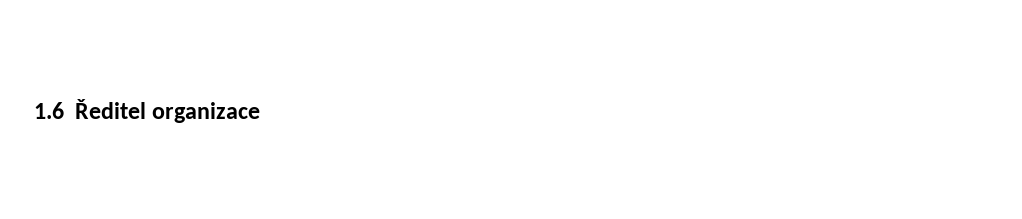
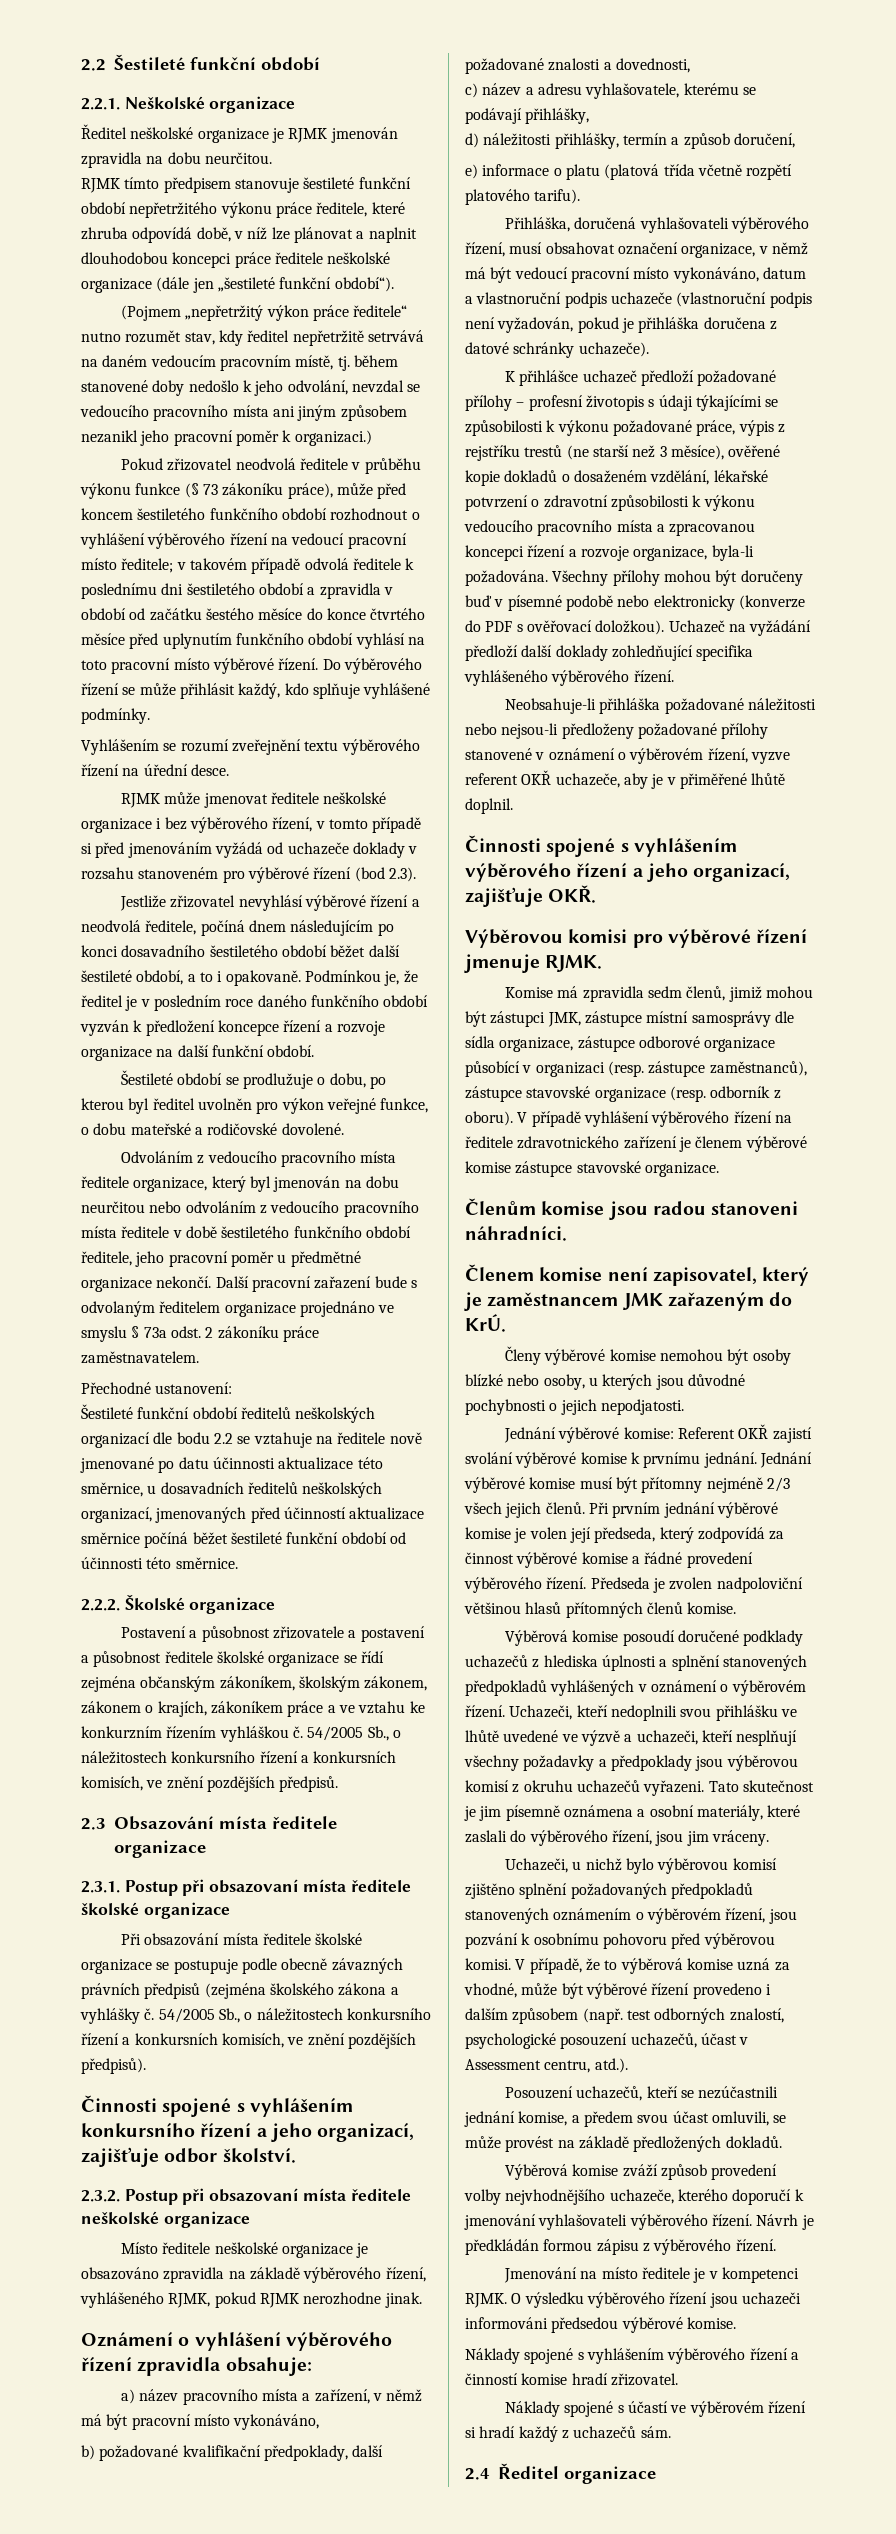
- 1.6 Ředitel organizace
+ 2.2 Šestileté funkční období
+ 2.2.1. Neškolské organizace
+ Ředitel neškolské organizace je RJMK jmenován zpravidla na dobu neurčitou.
+ RJMK tímto předpisem stanovuje šestileté funkční období nepřetržitého výkonu práce ředitele, které zhruba odpovídá době, v níž lze plánovat a naplnit dlouhodobou koncepci práce ředitele neškolské organizace (dále jen „šestileté funkční období“).
+ (Pojmem „nepřetržitý výkon práce ředitele“ nutno rozumět stav, kdy ředitel nepřetržitě setrvává na daném vedoucím pracovním místě, tj. během stanovené doby nedošlo k jeho odvolání, nevzdal se vedoucího pracovního místa ani jiným způsobem nezanikl jeho pracovní poměr k organizaci.)
+ Pokud zřizovatel neodvolá ředitele v průběhu výkonu funkce (§ 73 zákoníku práce), může před koncem šestiletého funkčního období rozhodnout o vyhlášení výběrového řízení na vedoucí pracovní místo ředitele; v takovém případě odvolá ředitele k poslednímu dni šestiletého období a zpravidla v období od začátku šestého měsíce do konce čtvrtého měsíce před uplynutím funkčního období vyhlásí na toto pracovní místo výběrové řízení. Do výběrového řízení se může přihlásit každý, kdo splňuje vyhlášené podmínky.
+ Vyhlášením se rozumí zveřejnění textu výběrového řízení na úřední desce.
+ RJMK může jmenovat ředitele neškolské organizace i bez výběrového řízení, v tomto případě si před jmenováním vyžádá od uchazeče doklady v rozsahu stanoveném pro výběrové řízení (bod 2.3).
+ Jestliže zřizovatel nevyhlásí výběrové řízení a neodvolá ředitele, počíná dnem následujícím po konci dosavadního šestiletého období běžet další šestileté období, a to i opakovaně. Podmínkou je, že ředitel je v posledním roce daného funkčního období vyzván k předložení koncepce řízení a rozvoje organizace na další funkční období.
+ Šestileté období se prodlužuje o dobu, po kterou byl ředitel uvolněn pro výkon veřejné funkce, o dobu mateřské a rodičovské dovolené.
+ Odvoláním z vedoucího pracovního místa ředitele organizace, který byl jmenován na dobu neurčitou nebo odvoláním z vedoucího pracovního místa ředitele v době šestiletého funkčního období ředitele, jeho pracovní poměr u předmětné organizace nekončí. Další pracovní zařazení bude s odvolaným ředitelem organizace projednáno ve smyslu § 73a odst. 2 zákoníku práce zaměstnavatelem.
+ Přechodné ustanovení:
+ Šestileté funkční období ředitelů neškolských organizací dle bodu 2.2 se vztahuje na ředitele nově jmenované po datu účinnosti aktualizace této směrnice, u dosavadních ředitelů neškolských organizací, jmenovaných před účinností aktualizace směrnice počíná běžet šestileté funkční období od účinnosti této směrnice.
+ 2.2.2. Školské organizace
+ Postavení a působnost zřizovatele a postavení a působnost ředitele školské organizace se řídí zejména občanským zákoníkem, školským zákonem, zákonem o krajích, zákoníkem práce a ve vztahu ke konkurzním řízením vyhláškou č. 54/2005 Sb., o náležitostech konkursního řízení a konkursních komisích, ve znění pozdějších předpisů.
+ 2.3 Obsazování místa ředitele organizace
+ 2.3.1. Postup při obsazovaní místa ředitele školské organizace
+ Při obsazování místa ředitele školské organizace se postupuje podle obecně závazných právních předpisů (zejména školského zákona a vyhlášky č. 54/2005 Sb., o náležitostech konkursního řízení a konkursních komisích, ve znění pozdějších předpisů).
+ Činnosti spojené s vyhlášením konkursního řízení a jeho organizací, zajišťuje odbor školství.
+ 2.3.2. Postup při obsazovaní místa ředitele neškolské organizace
+ Místo ředitele neškolské organizace je obsazováno zpravidla na základě výběrového řízení, vyhlášeného RJMK, pokud RJMK nerozhodne jinak.
+ Oznámení o vyhlášení výběrového řízení zpravidla obsahuje:
+ a) název pracovního místa a zařízení, v němž má být pracovní místo vykonáváno,
+ b) požadované kvalifikační předpoklady, další požadované znalosti a dovednosti,
+ c) název a adresu vyhlašovatele, kterému se podávají přihlášky,
+ d) náležitosti přihlášky, termín a způsob doručení,
+ e) informace o platu (platová třída včetně rozpětí platového tarifu).
+ Přihláška, doručená vyhlašovateli výběrového řízení, musí obsahovat označení organizace, v němž má být vedoucí pracovní místo vykonáváno, datum a vlastnoruční podpis uchazeče (vlastnoruční podpis není vyžadován, pokud je přihláška doručena z datové schránky uchazeče).
+ K přihlášce uchazeč předloží požadované přílohy – profesní životopis s údaji týkajícími se způsobilosti k výkonu požadované práce, výpis z rejstříku trestů (ne starší než 3 měsíce), ověřené kopie dokladů o dosaženém vzdělání, lékařské potvrzení o zdravotní způsobilosti k výkonu vedoucího pracovního místa a zpracovanou koncepci řízení a rozvoje organizace, byla-li požadována. Všechny přílohy mohou být doručeny buď v písemné podobě nebo elektronicky (konverze do PDF s ověřovací doložkou). Uchazeč na vyžádání předloží další doklady zohledňující specifika vyhlášeného výběrového řízení.
+ Neobsahuje-li přihláška požadované náležitosti nebo nejsou-li předloženy požadované přílohy stanovené v oznámení o výběrovém řízení, vyzve referent OKŘ uchazeče, aby je v přiměřené lhůtě doplnil.
+ Činnosti spojené s vyhlášením výběrového řízení a jeho organizací, zajišťuje OKŘ.
+ Výběrovou komisi pro výběrové řízení jmenuje RJMK.
+ Komise má zpravidla sedm členů, jimiž mohou být zástupci JMK, zástupce místní samosprávy dle sídla organizace, zástupce odborové organizace působící v organizaci (resp. zástupce zaměstnanců), zástupce stavovské organizace (resp. odborník z oboru). V případě vyhlášení výběrového řízení na ředitele zdravotnického zařízení je členem výběrové komise zástupce stavovské organizace.
+ Členům komise jsou radou stanoveni náhradníci.
+ Členem komise není zapisovatel, který je zaměstnancem JMK zařazeným do KrÚ.
+ Členy výběrové komise nemohou být osoby blízké nebo osoby, u kterých jsou důvodné pochybnosti o jejich nepodjatosti.
+ Jednání výběrové komise: Referent OKŘ zajistí svolání výběrové komise k prvnímu jednání. Jednání výběrové komise musí být přítomny nejméně 2/3 všech jejich členů. Při prvním jednání výběrové komise je volen její předseda, který zodpovídá za činnost výběrové komise a řádné provedení výběrového řízení. Předseda je zvolen nadpoloviční většinou hlasů přítomných členů komise.
+ Výběrová komise posoudí doručené podklady uchazečů z hlediska úplnosti a splnění stanovených předpokladů vyhlášených v oznámení o výběrovém řízení. Uchazeči, kteří nedoplnili svou přihlášku ve lhůtě uvedené ve výzvě a uchazeči, kteří nesplňují všechny požadavky a předpoklady jsou výběrovou komisí z okruhu uchazečů vyřazeni. Tato skutečnost je jim písemně oznámena a osobní materiály, které zaslali do výběrového řízení, jsou jim vráceny.
+ Uchazeči, u nichž bylo výběrovou komisí zjištěno splnění požadovaných předpokladů stanovených oznámením o výběrovém řízení, jsou pozvání k osobnímu pohovoru před výběrovou komisi. V případě, že to výběrová komise uzná za vhodné, může být výběrové řízení provedeno i dalším způsobem (např. test odborných znalostí, psychologické posouzení uchazečů, účast v Assessment centru, atd.).
+ Posouzení uchazečů, kteří se nezúčastnili jednání komise, a předem svou účast omluvili, se může provést na základě předložených dokladů.
+ Výběrová komise zváží způsob provedení volby nejvhodnějšího uchazeče, kterého doporučí k jmenování vyhlašovateli výběrového řízení. Návrh je předkládán formou zápisu z výběrového řízení.
+ Jmenování na místo ředitele je v kompetenci RJMK. O výsledku výběrového řízení jsou uchazeči informováni předsedou výběrové komise.
+ Náklady spojené s vyhlášením výběrového řízení a činností komise hradí zřizovatel.
+ Náklady spojené s účastí ve výběrovém řízení si hradí každý z uchazečů sám.
+ 2.4 Ředitel organizace

